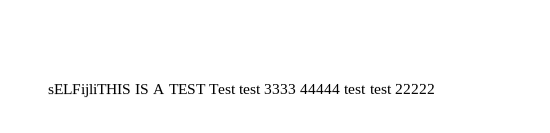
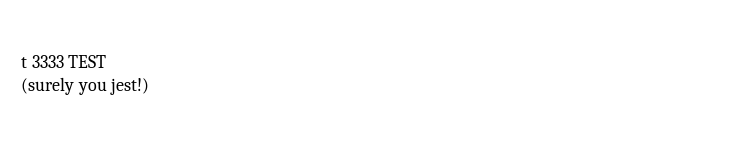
- sELFijliTHIS IS A TEST Test test 3333 44444 test test 22222
+ t 3333 TEST
+ (surely you jest!)

